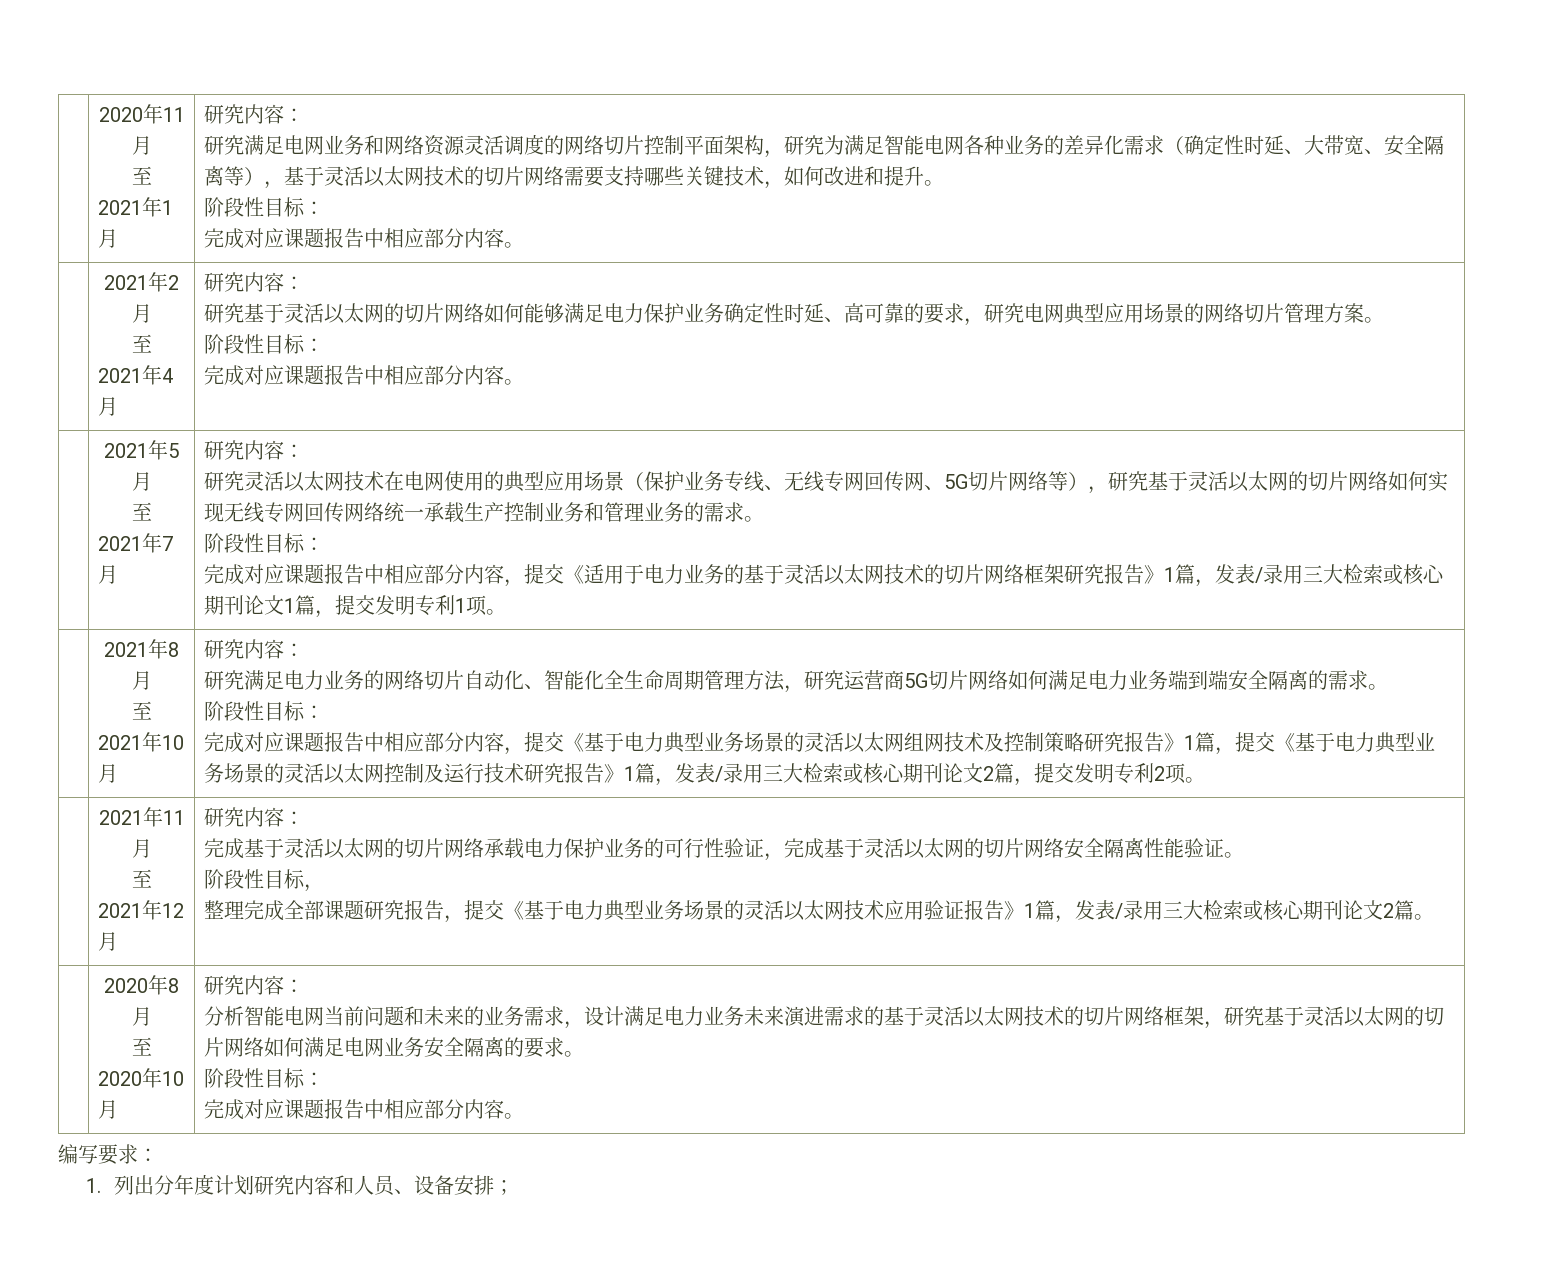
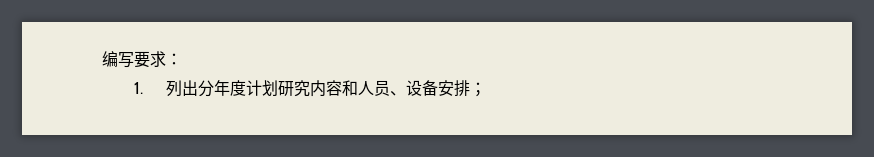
- 2020年11月
- 至
- 2021年1月 | 研究内容：
- 研究满足电网业务和网络资源灵活调度的网络切片控制平面架构，研究为满足智能电网各种业务的差异化需求（确定性时延、大带宽、安全隔离等），基于灵活以太网技术的切片网络需要支持哪些关键技术，如何改进和提升。
- 阶段性目标：
- 完成对应课题报告中相应部分内容。
- | 2021年2月
- 至
- 2021年4月 | 研究内容：
- 研究基于灵活以太网的切片网络如何能够满足电力保护业务确定性时延、高可靠的要求，研究电网典型应用场景的网络切片管理方案。
- 阶段性目标：
- 完成对应课题报告中相应部分内容。
- | 2021年5月
- 至
- 2021年7月 | 研究内容：
- 研究灵活以太网技术在电网使用的典型应用场景（保护业务专线、无线专网回传网、5G切片网络等），研究基于灵活以太网的切片网络如何实现无线专网回传网络统一承载生产控制业务和管理业务的需求。
- 阶段性目标：
- 完成对应课题报告中相应部分内容，提交《适用于电力业务的基于灵活以太网技术的切片网络框架研究报告》1篇，发表/录用三大检索或核心期刊论文1篇，提交发明专利1项。
- | 2021年8月
- 至
- 2021年10月 | 研究内容：
- 研究满足电力业务的网络切片自动化、智能化全生命周期管理方法，研究运营商5G切片网络如何满足电力业务端到端安全隔离的需求。
- 阶段性目标：
- 完成对应课题报告中相应部分内容，提交《基于电力典型业务场景的灵活以太网组网技术及控制策略研究报告》1篇，提交《基于电力典型业务场景的灵活以太网控制及运行技术研究报告》1篇，发表/录用三大检索或核心期刊论文2篇，提交发明专利2项。
- | 2021年11月
- 至
- 2021年12月 | 研究内容：
- 完成基于灵活以太网的切片网络承载电力保护业务的可行性验证，完成基于灵活以太网的切片网络安全隔离性能验证。
- 阶段性目标，
- 整理完成全部课题研究报告，提交《基于电力典型业务场景的灵活以太网技术应用验证报告》1篇，发表/录用三大检索或核心期刊论文2篇。
- | 2020年8月
- 至
- 2020年10月 | 研究内容：
- 分析智能电网当前问题和未来的业务需求，设计满足电力业务未来演进需求的基于灵活以太网技术的切片网络框架，研究基于灵活以太网的切片网络如何满足电网业务安全隔离的要求。
- 阶段性目标：
- 完成对应课题报告中相应部分内容。

